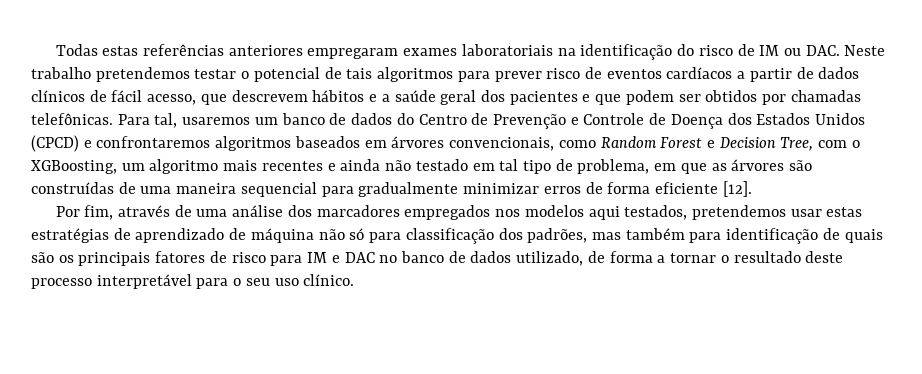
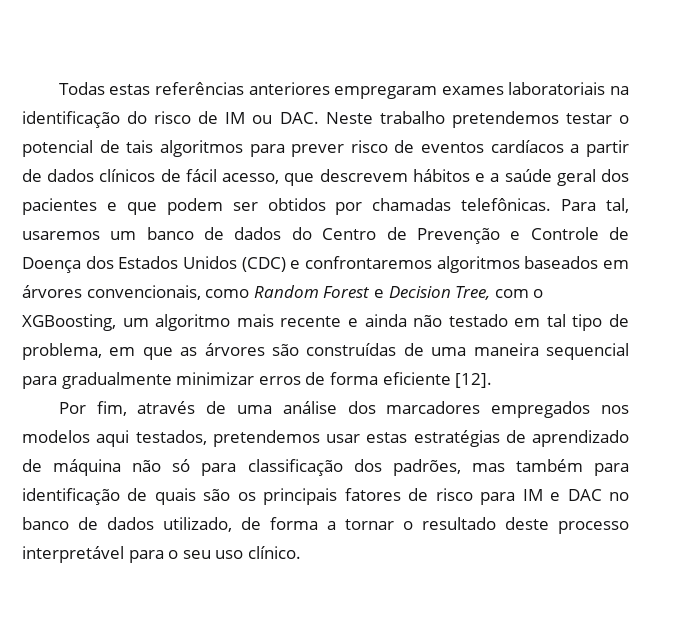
- Para tal, usaremos um banco de dados do Centro de Prevenção e Controle de Doença dos Estados Unidos (CPCD) e confrontaremos algoritmos baseados em árvores convencionais, como Random Forest e Decision Tree, com o XGBoosting, um algoritmo mais recentes e ainda não testado em tal tipo de problema, em que as árvores são construídas de uma maneira sequencial para gradualmente minimizar erros de forma eficiente [12].
+ Para tal, usaremos um banco de dados do Centro de Prevenção e Controle de Doença dos Estados Unidos (CDC) e confrontaremos algoritmos baseados em árvores convencionais, como Random Forest e Decision Tree, com o XGBoosting, um algoritmo mais recente e ainda não testado em tal tipo de problema, em que as árvores são construídas de uma maneira sequencial para gradualmente minimizar erros de forma eficiente [12].

